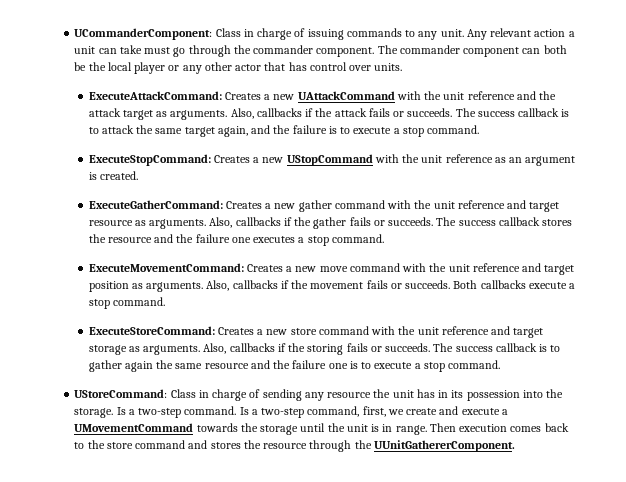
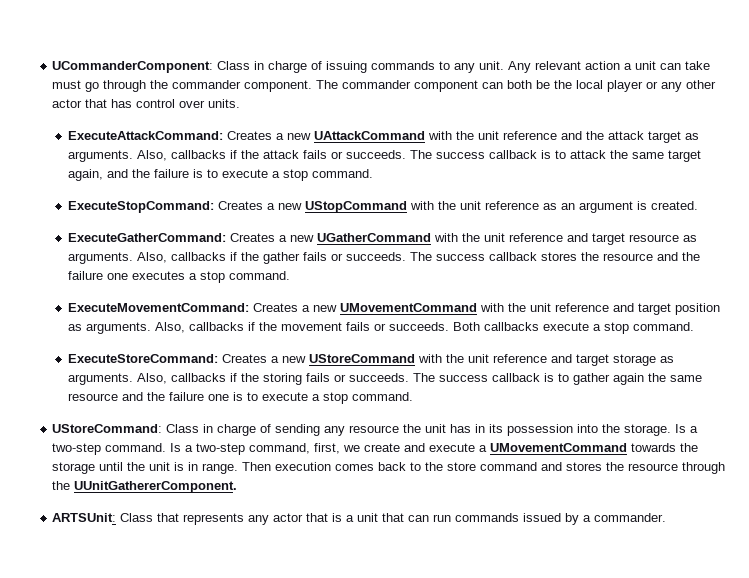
- ExecuteGatherCommand: Creates a new gather command with the unit reference and target resource as arguments.
+ ExecuteGatherCommand: Creates a new UGatherCommand with the unit reference and target resource as arguments.
- ExecuteMovementCommand: Creates a new move command with the unit reference and target position as arguments.
+ ExecuteMovementCommand: Creates a new UMovementCommand with the unit reference and target position as arguments.
- ExecuteStoreCommand: Creates a new store command with the unit reference and target storage as arguments.
+ ExecuteStoreCommand: Creates a new UStoreCommand with the unit reference and target storage as arguments.
+ ARTSUnit: Class that represents any actor that is a unit that can run commands issued by a commander.

